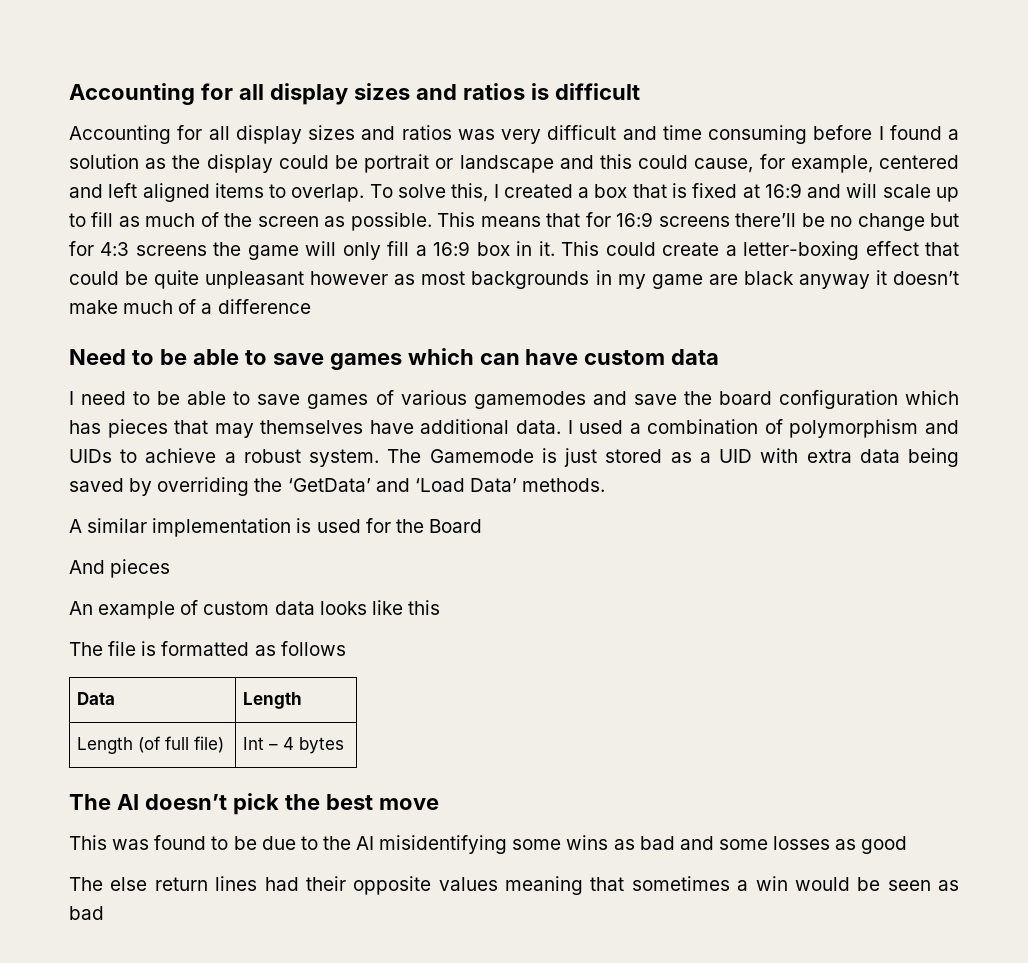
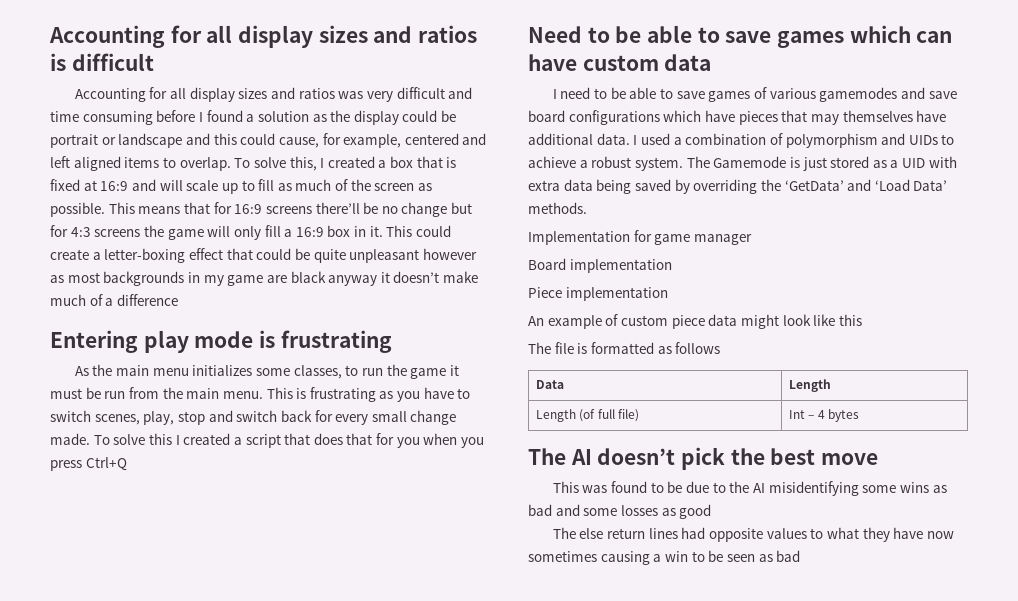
+ Entering play mode is frustrating
+ As the main menu initializes some classes, to run the game it must be run from the main menu. This is frustrating as you have to switch scenes, play, stop and switch back for every small change made. To solve this I created a script that does that for you when you press Ctrl+Q
- I need to be able to save games of various gamemodes and save the board configuration which has pieces that may themselves have additional data.
+ I need to be able to save games of various gamemodes and save board configurations which have pieces that may themselves have additional data.
- A similar implementation is used for the Board
- And pieces
+ Implementation for game manager
+ Board implementation
+ Piece implementation
- An example of custom data looks like this
+ An example of custom piece data might look like this
- The else return lines had their opposite values meaning that sometimes a win would be seen as bad
+ The else return lines had opposite values to what they have now sometimes causing a win to be seen as bad

